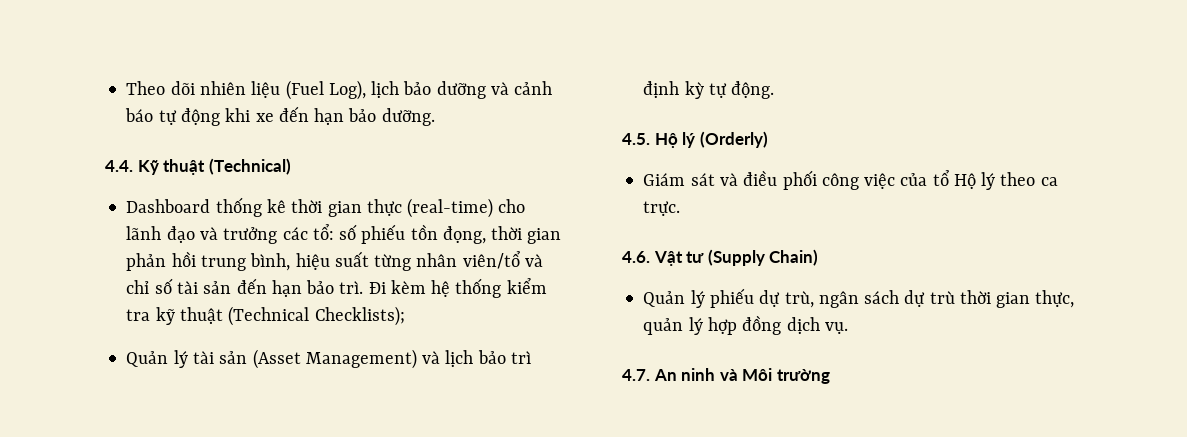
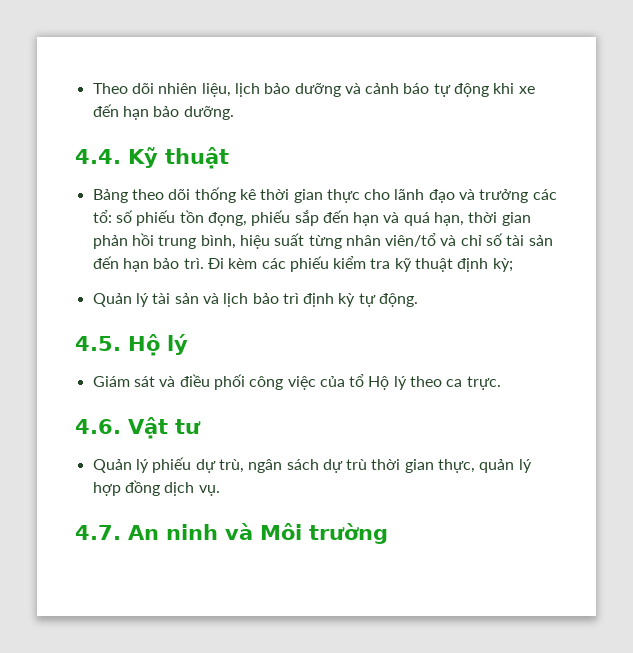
- Theo dõi nhiên liệu (Fuel Log), lịch bảo dưỡng và cảnh báo tự động khi xe đến hạn bảo dưỡng.
+ Theo dõi nhiên liệu, lịch bảo dưỡng và cảnh báo tự động khi xe đến hạn bảo dưỡng.
- 4.4. Kỹ thuật (Technical)
- Dashboard thống kê thời gian thực (real-time) cho lãnh đạo và trưởng các tổ: số phiếu tồn đọng, thời gian phản hồi trung bình, hiệu suất từng nhân viên/tổ và chỉ số tài sản đến hạn bảo trì.
+ 4.4. Kỹ thuật
+ Bảng theo dõi thống kê thời gian thực cho lãnh đạo và trưởng các tổ: số phiếu tồn đọng, phiếu sắp đến hạn và quá hạn, thời gian phản hồi trung bình, hiệu suất từng nhân viên/tổ và chỉ số tài sản đến hạn bảo trì.
- Đi kèm hệ thống kiểm tra kỹ thuật (Technical Checklists);
+ Đi kèm các phiếu kiểm tra kỹ thuật định kỳ;
- Quản lý tài sản (Asset Management) và lịch bảo trì định kỳ tự động.
+ Quản lý tài sản và lịch bảo trì định kỳ tự động.
- 4.5. Hộ lý (Orderly)
+ 4.5. Hộ lý
- 4.6. Vật tư (Supply Chain)
+ 4.6. Vật tư

